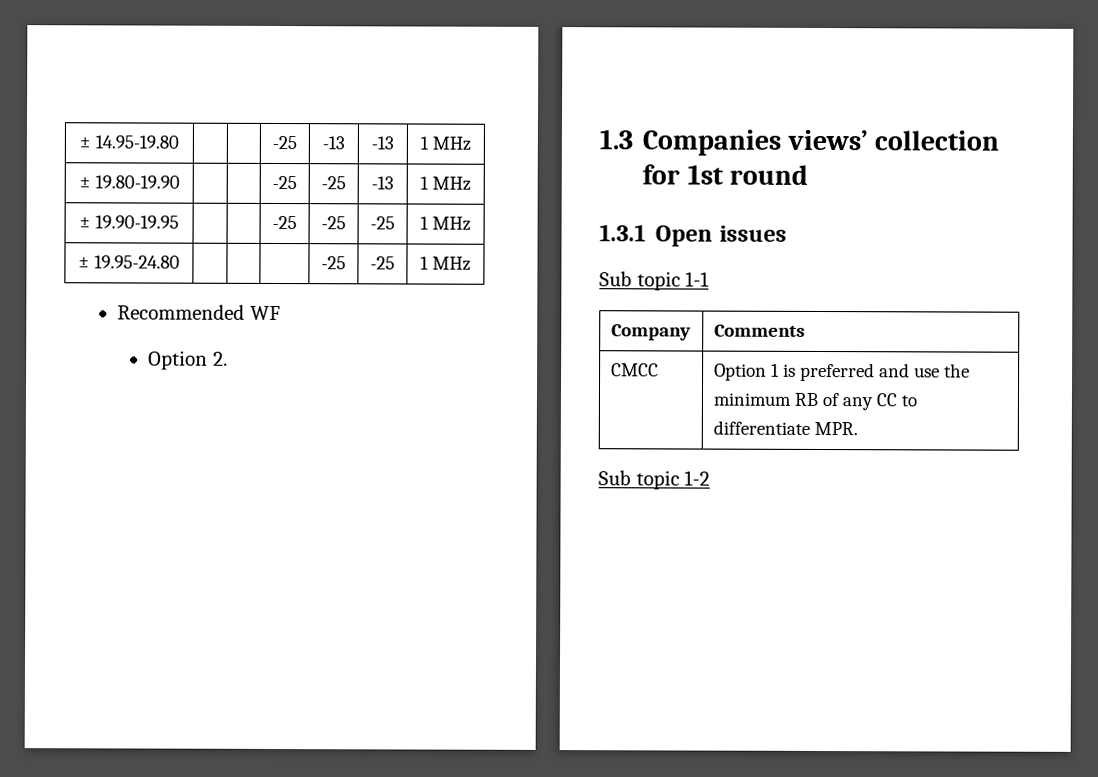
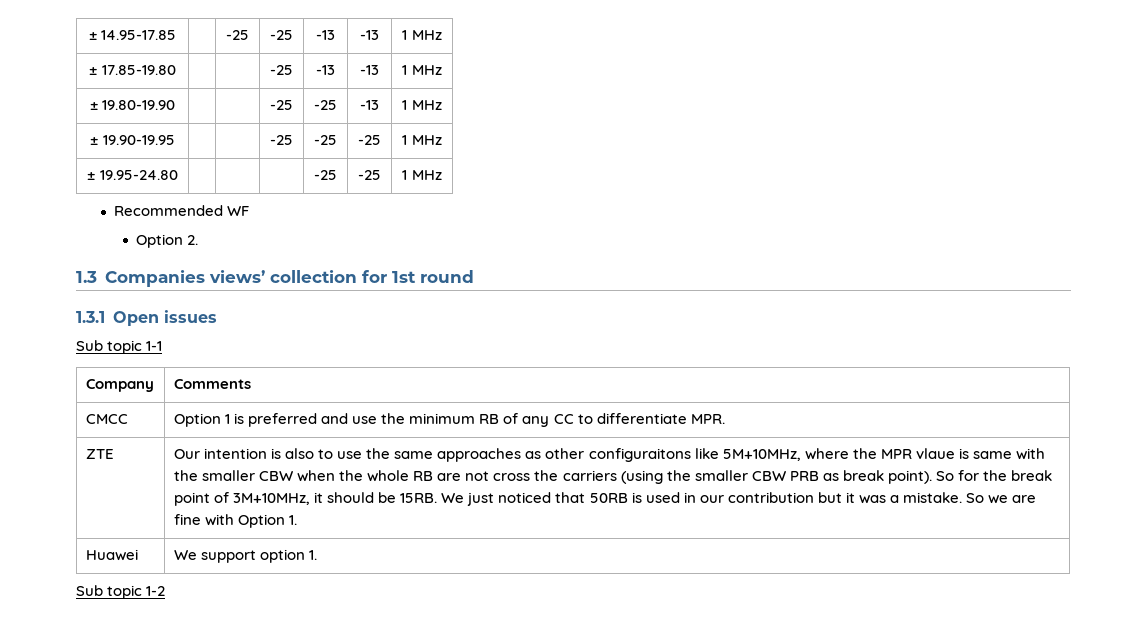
- ± 14.95-19.80 | | | -25 | -13 | -13 | 1 MHz
+ ± 14.95-17.85 | | -25 | -25 | -13 | -13 | 1 MHz
+ ± 17.85-19.80 | | | -25 | -13 | -13 | 1 MHz
+ ZTE | Our intention is also to use the same approaches as other configuraitons like 5M+10MHz, where the MPR vlaue is same with the smaller CBW when the whole RB are not cross the carriers (using the smaller CBW PRB as break point). So for the break point of 3M+10MHz, it should be 15RB. We just noticed that 50RB is used in our contribution but it was a mistake. So we are fine with Option 1.
+ Huawei | We support option 1.

